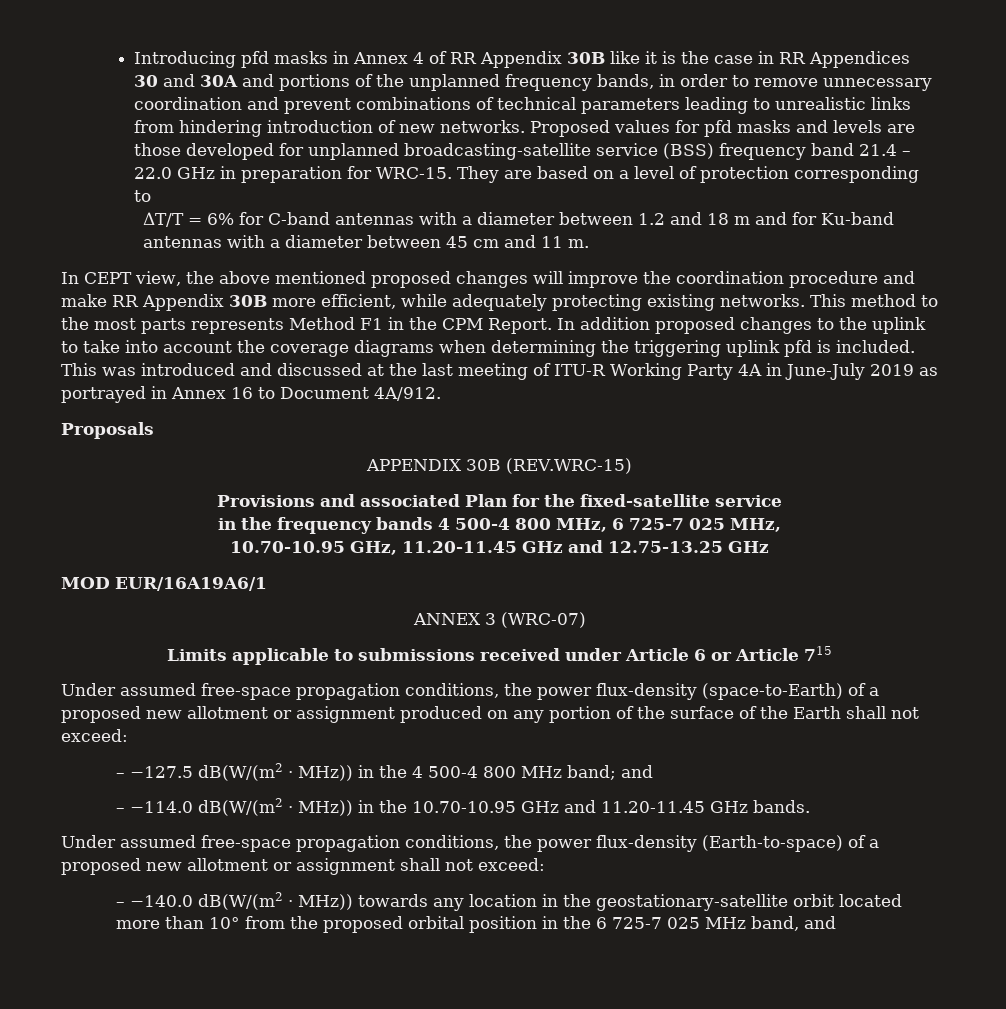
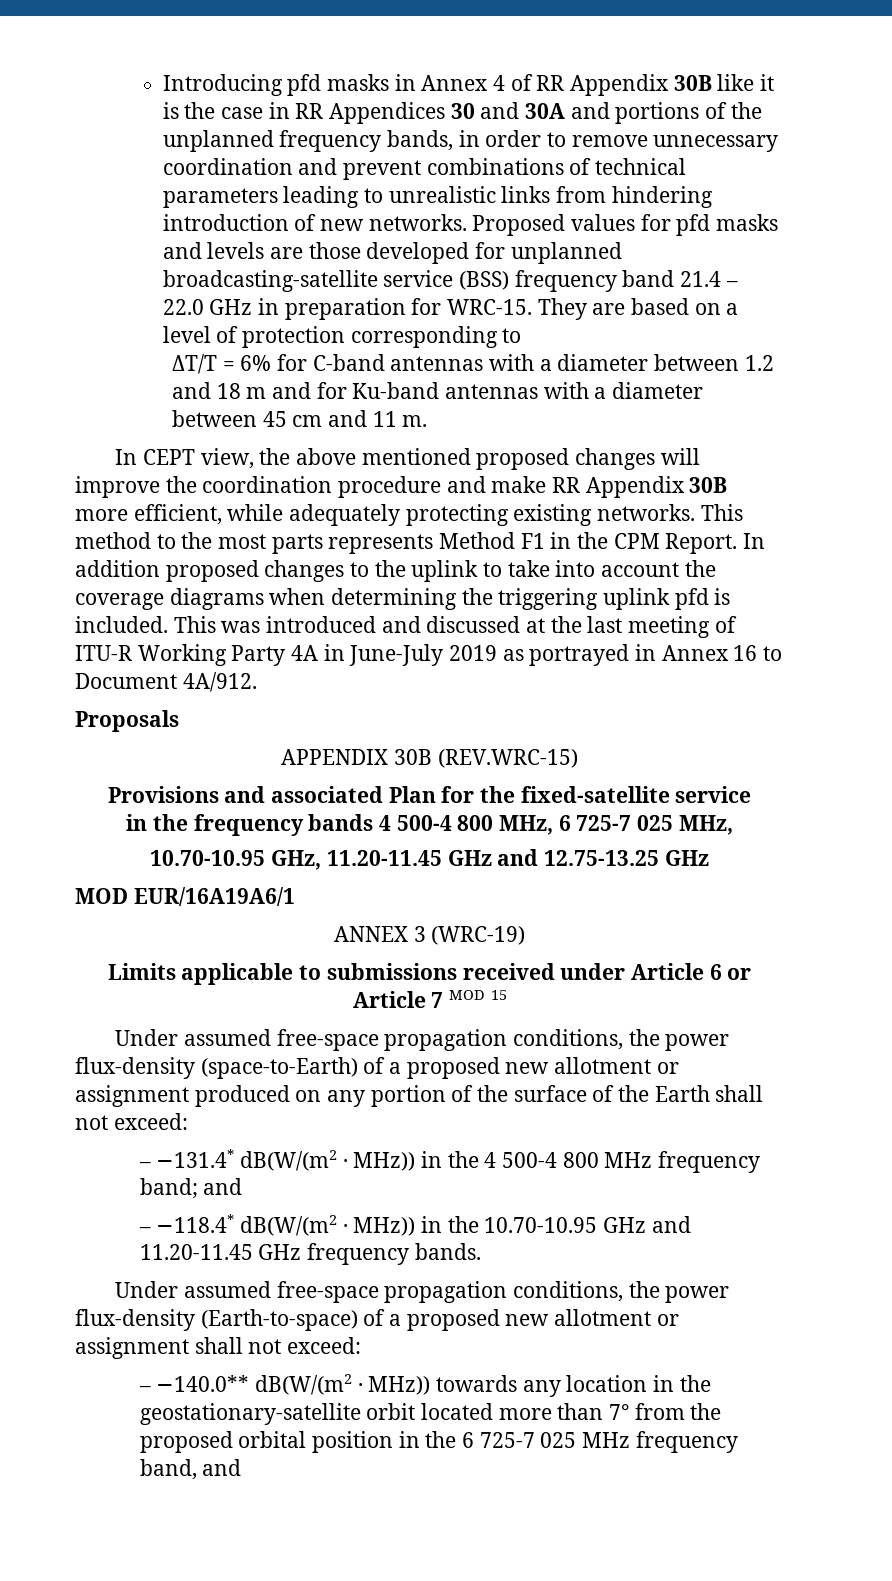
- ANNEX 3 (WRC-07)
+ ANNEX 3 (WRC-19)
- Limits applicable to submissions received under Article 6 or Article 715
+ Limits applicable to submissions received under Article 6 or Article 7 MOD 15
- – −127.5 dB(W/(m2 · MHz)) in the 4 500-4 800 MHz band; and
+ – −131.4* dB(W/(m2 · MHz)) in the 4 500-4 800 MHz frequency band; and
- – −114.0 dB(W/(m2 · MHz)) in the 10.70-10.95 GHz and 11.20-11.45 GHz bands.
+ – −118.4* dB(W/(m2 · MHz)) in the 10.70-10.95 GHz and 11.20-11.45 GHz frequency bands.
- – −140.0 dB(W/(m2 · MHz)) towards any location in the geostationary-satellite orbit located more than 10° from the proposed orbital position in the 6 725-7 025 MHz band, and
+ – −140.0** dB(W/(m2 · MHz)) towards any location in the geostationary-satellite orbit located more than 7° from the proposed orbital position in the 6 725-7 025 MHz frequency band, and

